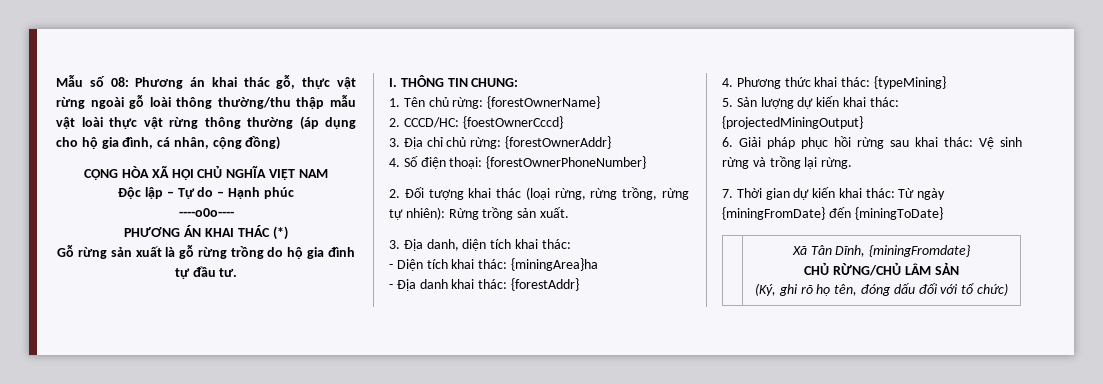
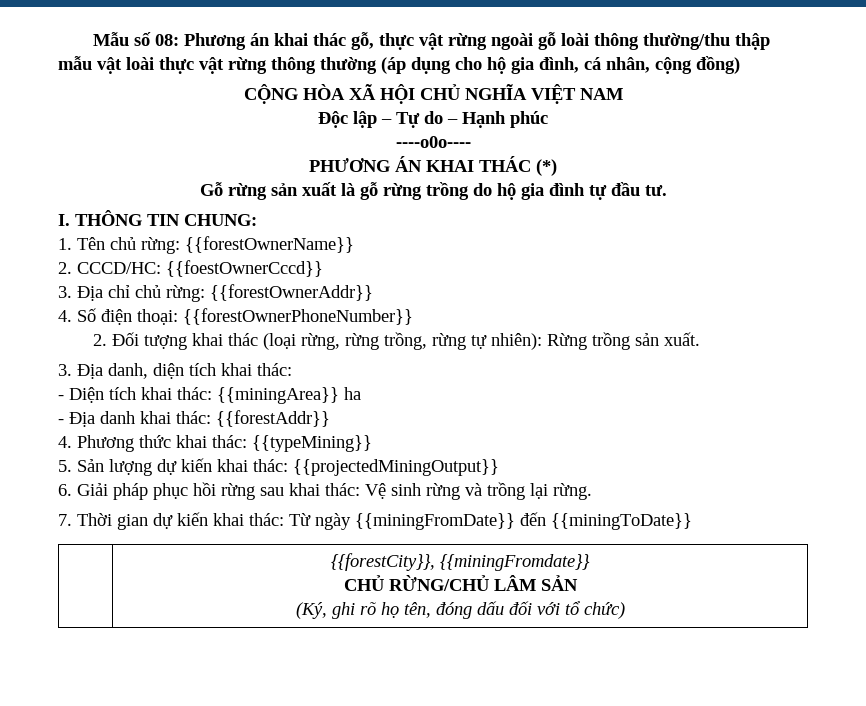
- 1. Tên chủ rừng: {forestOwnerName}
+ 1. Tên chủ rừng: {{forestOwnerName}}
- 2. CCCD/HC: {foestOwnerCccd}
+ 2. CCCD/HC: {{foestOwnerCccd}}
- 3. Địa chỉ chủ rừng: {forestOwnerAddr}
+ 3. Địa chỉ chủ rừng: {{forestOwnerAddr}}
- 4. Số điện thoại: {forestOwnerPhoneNumber}
+ 4. Số điện thoại: {{forestOwnerPhoneNumber}}
- - Diện tích khai thác: {miningArea}ha
+ - Diện tích khai thác: {{miningArea}} ha
- - Địa danh khai thác: {forestAddr}
+ - Địa danh khai thác: {{forestAddr}}
- 4. Phương thức khai thác: {typeMining}
+ 4. Phương thức khai thác: {{typeMining}}
- 5. Sản lượng dự kiến khai thác: {projectedMiningOutput}
+ 5. Sản lượng dự kiến khai thác: {{projectedMiningOutput}}
- 7. Thời gian dự kiến khai thác: Từ ngày {miningFromDate} đến {miningToDate}
- | Xã Tân Dĩnh, {miningFromdate}
+ 7. Thời gian dự kiến khai thác: Từ ngày {{miningFromDate}} đến {{miningToDate}}
+ | {{forestCity}}, {{miningFromdate}}

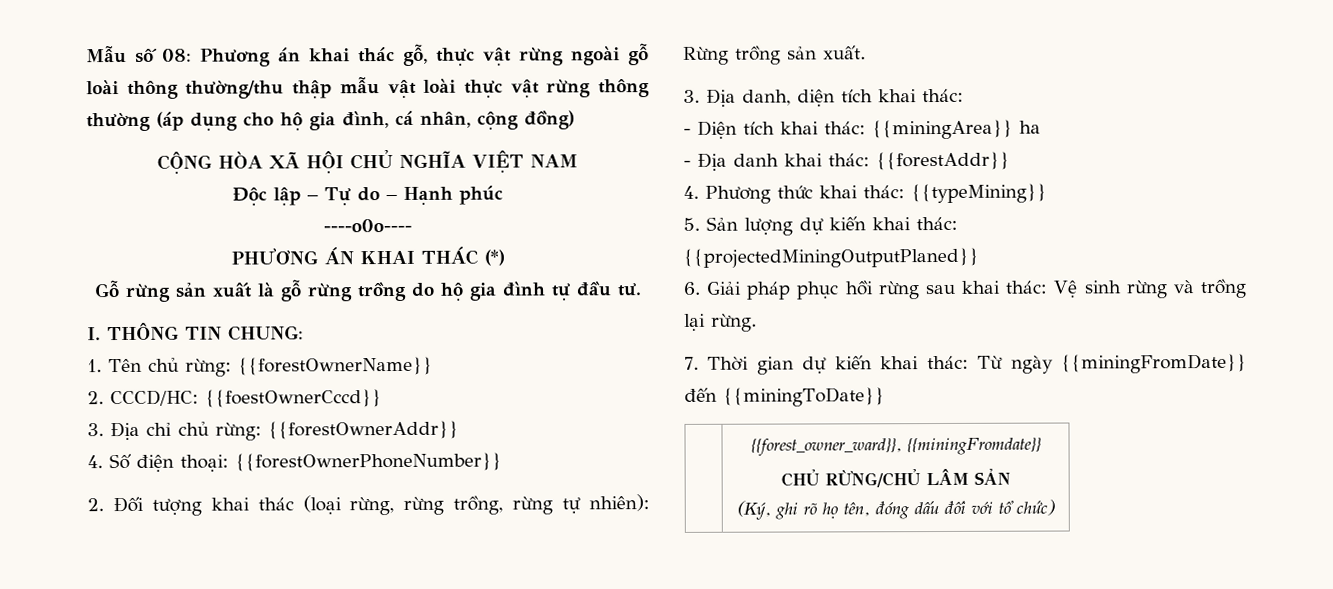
- 5. Sản lượng dự kiến khai thác: {{projectedMiningOutput}}
+ 5. Sản lượng dự kiến khai thác: {{projectedMiningOutputPlaned}}
- | {{forestCity}}, {{miningFromdate}}
+ | {{forest_owner_ward}}, {{miningFromdate}}

